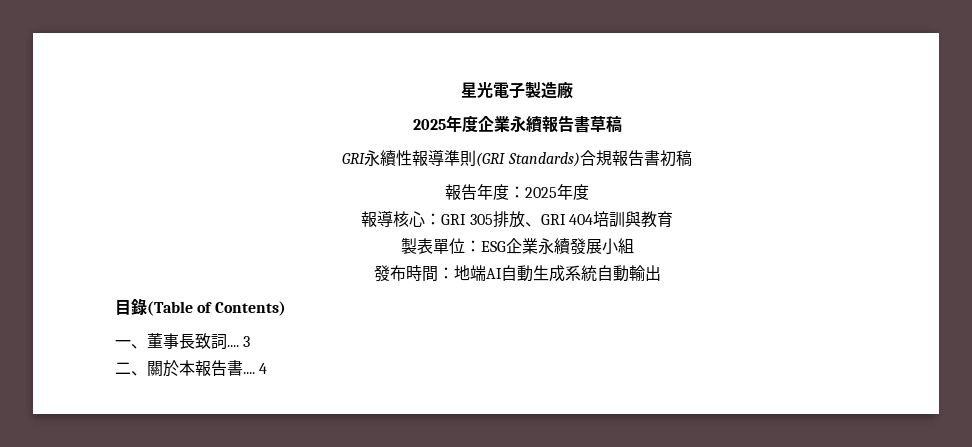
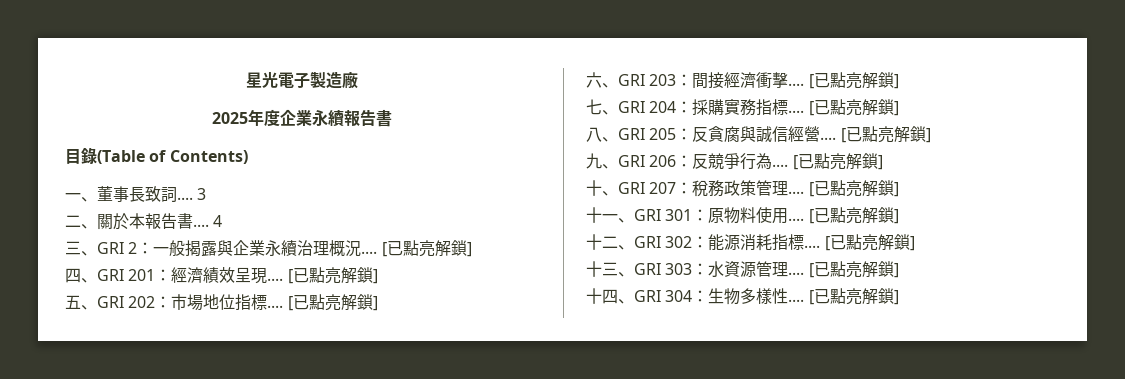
- 2025年度企業永續報告書草稿
- GRI永續性報導準則(GRI Standards)合規報告書初稿
- 報告年度：2025年度
- 報導核心：GRI 305排放、GRI 404培訓與教育
- 製表單位：ESG企業永續發展小組
- 發布時間：地端AI自動生成系統自動輸出
+ 2025年度企業永續報告書
+ 三、GRI 2：一般揭露與企業永續治理概況.... [已點亮解鎖]
+ 四、GRI 201：經濟績效呈現.... [已點亮解鎖]
+ 五、GRI 202：市場地位指標.... [已點亮解鎖]
+ 六、GRI 203：間接經濟衝擊.... [已點亮解鎖]
+ 七、GRI 204：採購實務指標.... [已點亮解鎖]
+ 八、GRI 205：反貪腐與誠信經營.... [已點亮解鎖]
+ 九、GRI 206：反競爭行為.... [已點亮解鎖]
+ 十、GRI 207：稅務政策管理.... [已點亮解鎖]
+ 十一、GRI 301：原物料使用.... [已點亮解鎖]
+ 十二、GRI 302：能源消耗指標.... [已點亮解鎖]
+ 十三、GRI 303：水資源管理.... [已點亮解鎖]
+ 十四、GRI 304：生物多樣性.... [已點亮解鎖]

